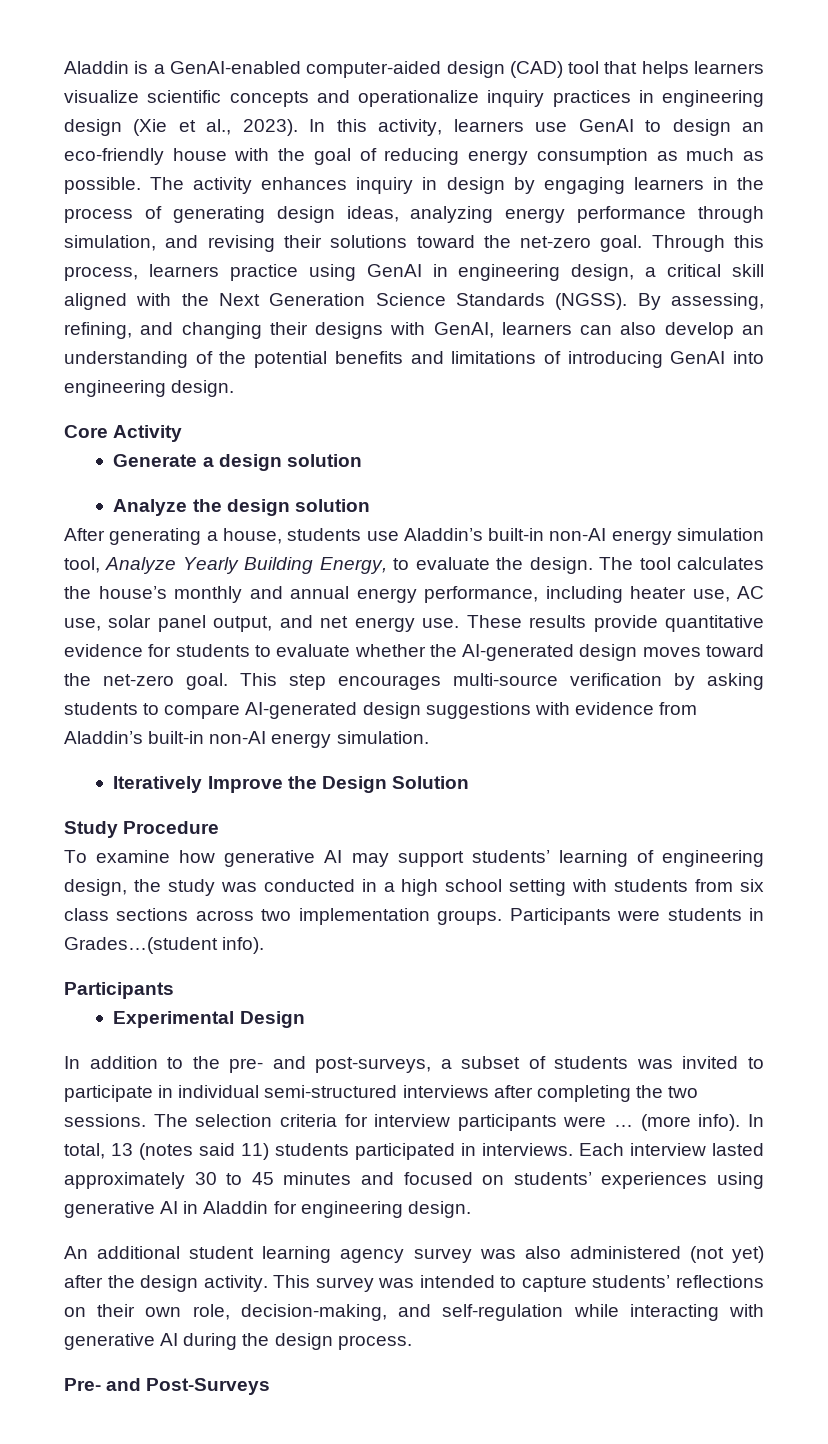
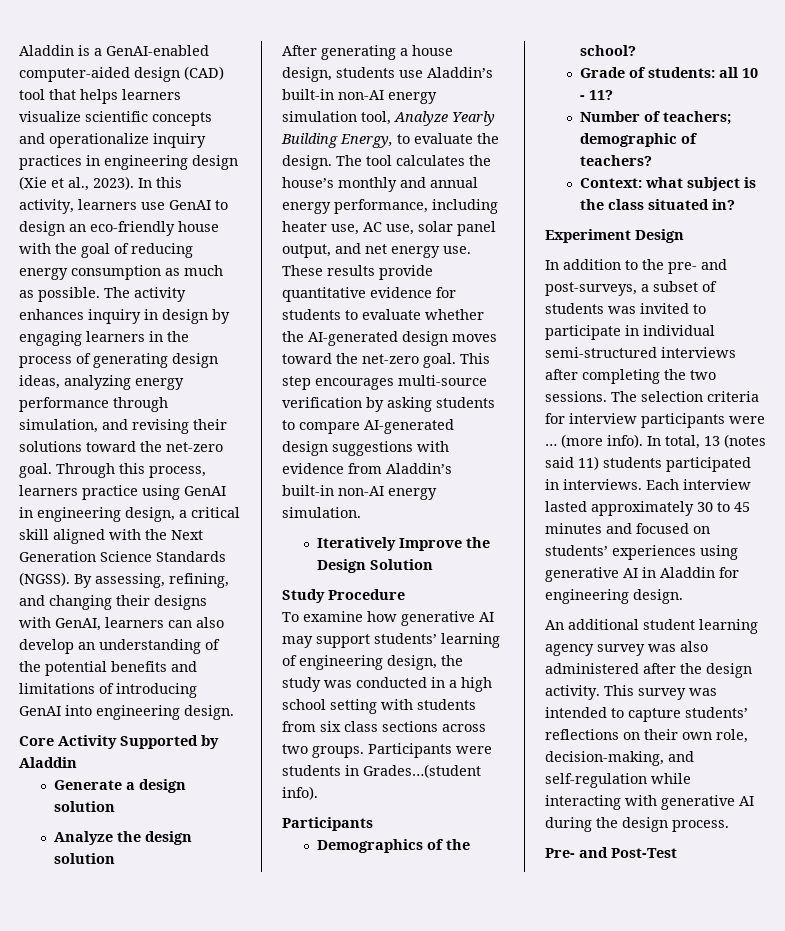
- Core Activity
+ Core Activity Supported by Aladdin
- After generating a house, students use Aladdin’s built-in non-AI energy simulation tool, Analyze Yearly Building Energy, to evaluate the design.
+ After generating a house design, students use Aladdin’s built-in non-AI energy simulation tool, Analyze Yearly Building Energy, to evaluate the design.
- To examine how generative AI may support students’ learning of engineering design, the study was conducted in a high school setting with students from six class sections across two implementation groups.
+ To examine how generative AI may support students’ learning of engineering design, the study was conducted in a high school setting with students from six class sections across two groups.
- Experimental Design
+ Demographics of the school?
+ Grade of students: all 10 - 11?
+ Number of teachers; demographic of teachers?
+ Context: what subject is the class situated in?
+ Experiment Design
- An additional student learning agency survey was also administered (not yet) after the design activity.
+ An additional student learning agency survey was also administered after the design activity.
- Pre- and Post-Surveys
+ Pre- and Post-Test

